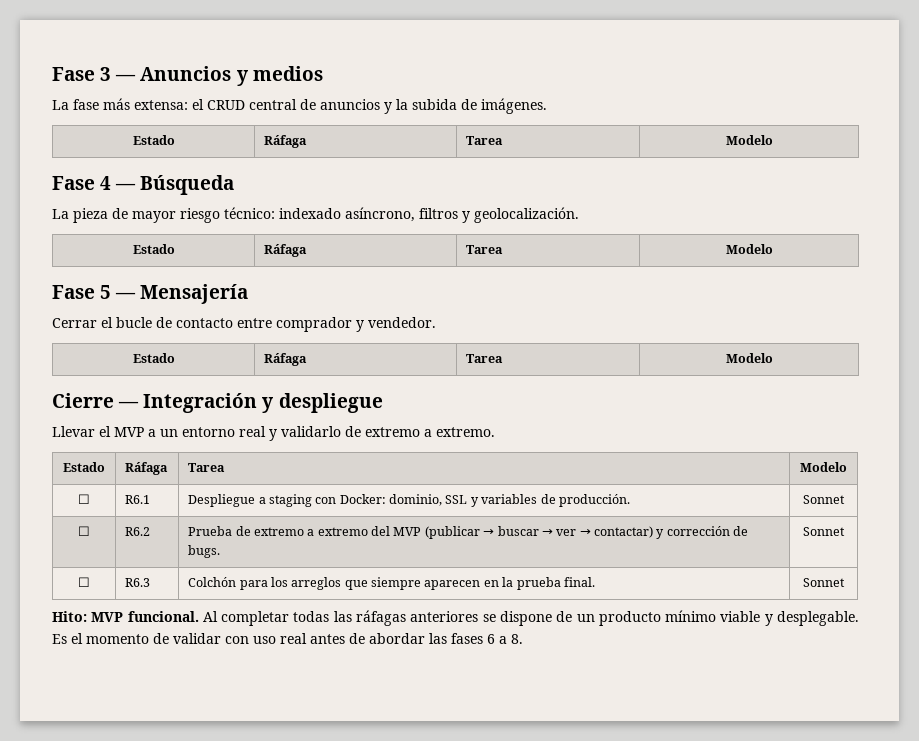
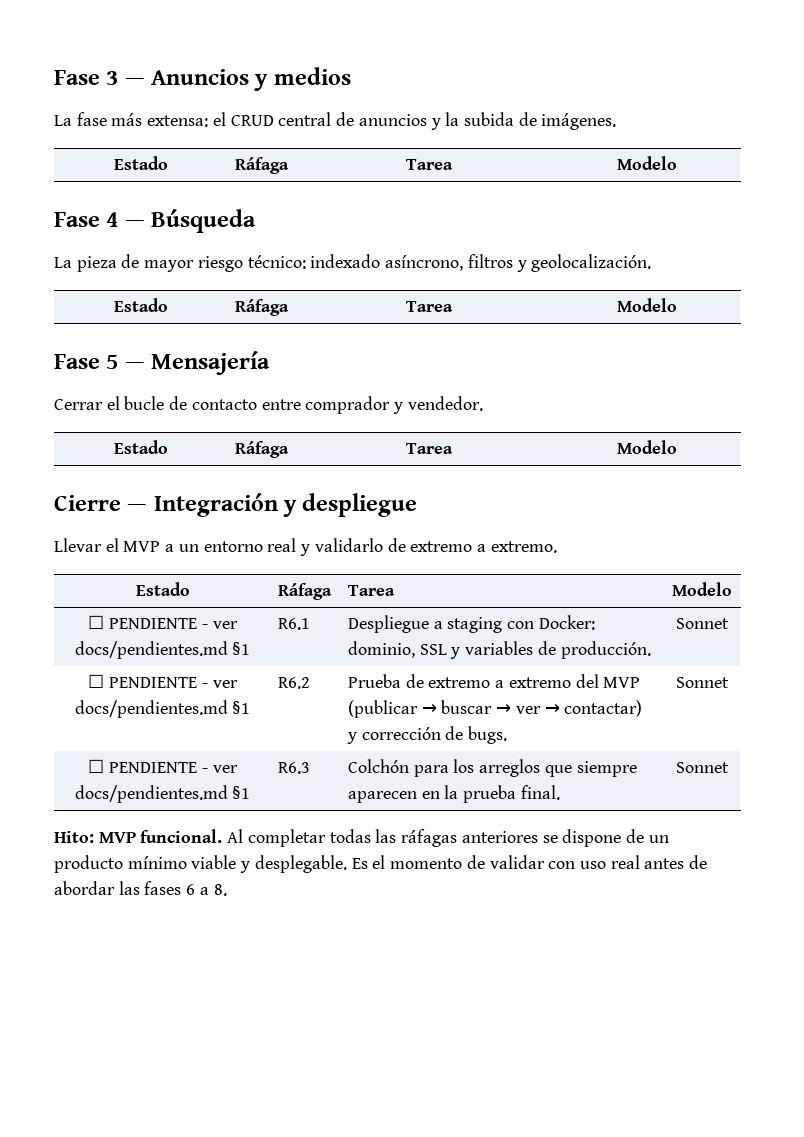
- ☐ | R6.1 | Despliegue a staging con Docker: dominio, SSL y variables de producción. | Sonnet
+ ☐ PENDIENTE - ver docs/pendientes.md §1 | R6.1 | Despliegue a staging con Docker: dominio, SSL y variables de producción. | Sonnet
- ☐ | R6.2 | Prueba de extremo a extremo del MVP (publicar → buscar → ver → contactar) y corrección de bugs. | Sonnet
+ ☐ PENDIENTE - ver docs/pendientes.md §1 | R6.2 | Prueba de extremo a extremo del MVP (publicar → buscar → ver → contactar) y corrección de bugs. | Sonnet
- ☐ | R6.3 | Colchón para los arreglos que siempre aparecen en la prueba final. | Sonnet
+ ☐ PENDIENTE - ver docs/pendientes.md §1 | R6.3 | Colchón para los arreglos que siempre aparecen en la prueba final. | Sonnet

